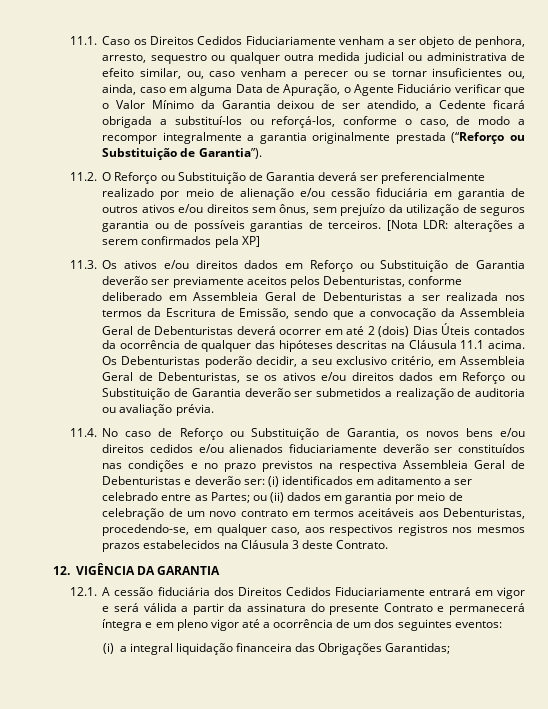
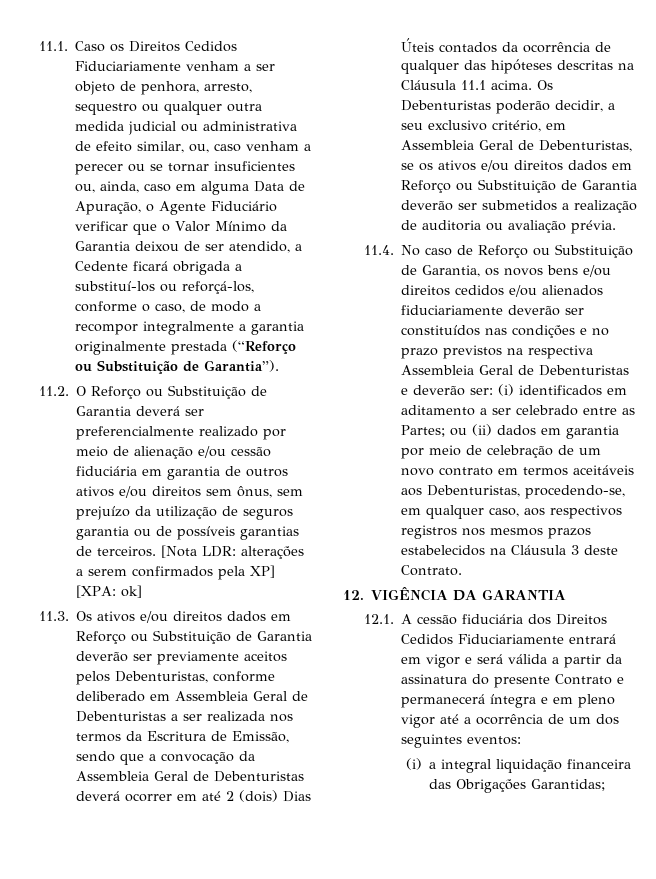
- [Nota LDR: alterações a serem confirmados pela XP]
+ [Nota LDR: alterações a serem confirmados pela XP] [XPA: ok]

